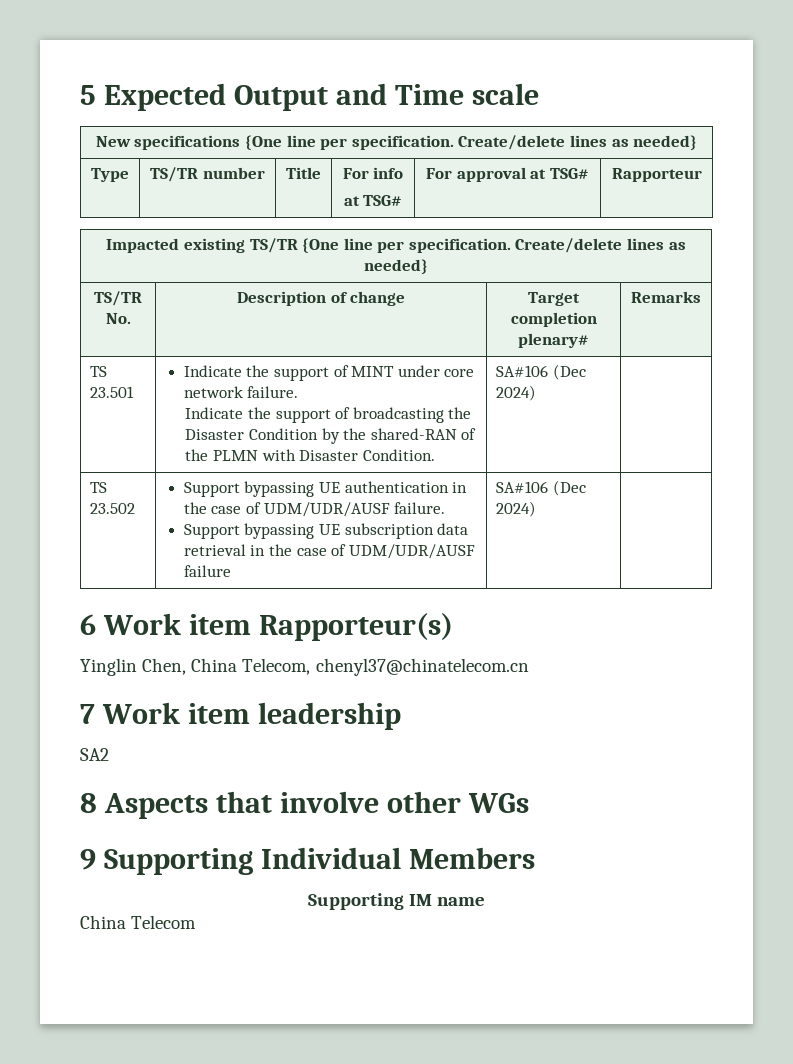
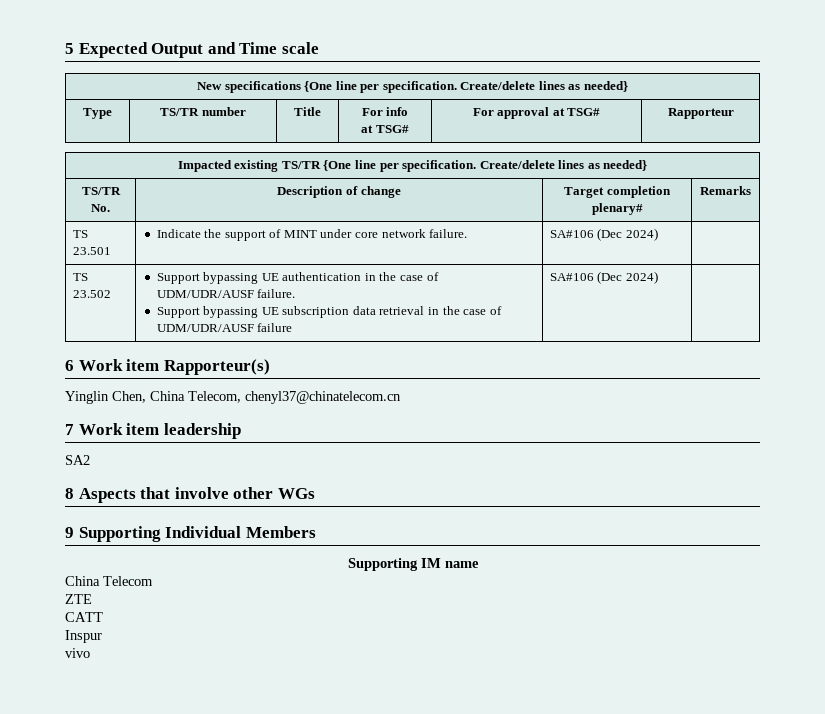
- TS 23.501 | Indicate the support of MINT under core network failure.
- Indicate the support of broadcasting the Disaster Condition by the shared-RAN of the PLMN with Disaster Condition. | SA#106 (Dec 2024) |
+ TS 23.501 | Indicate the support of MINT under core network failure. | SA#106 (Dec 2024) |
+ ZTE
+ CATT
+ Inspur
+ vivo

